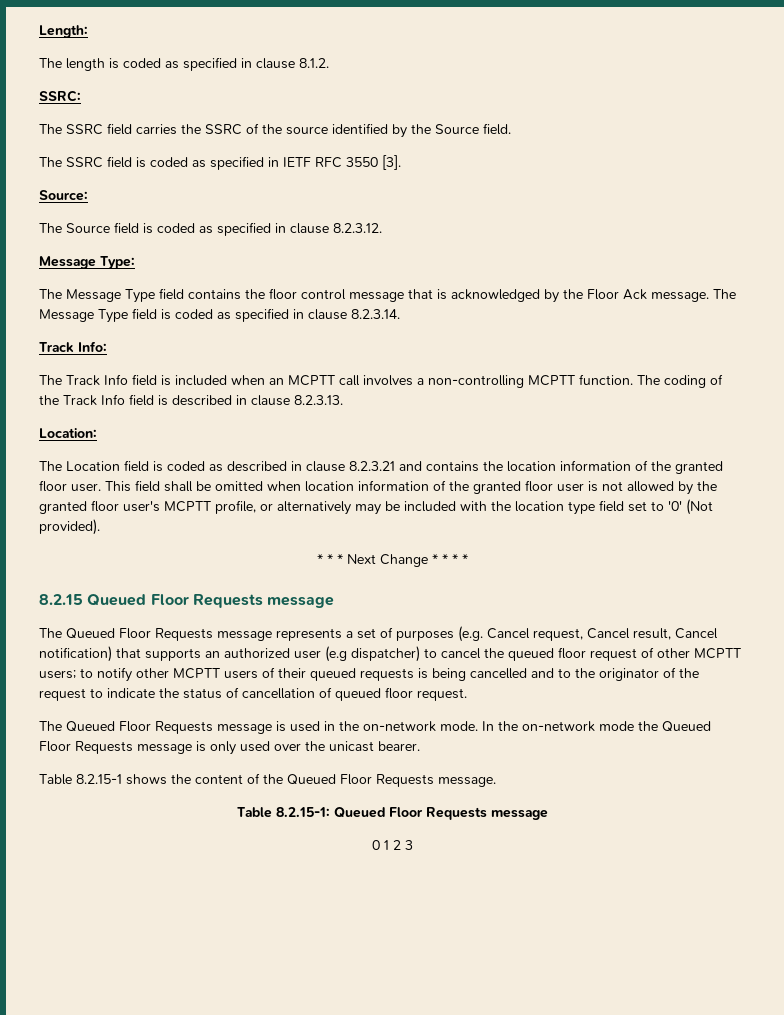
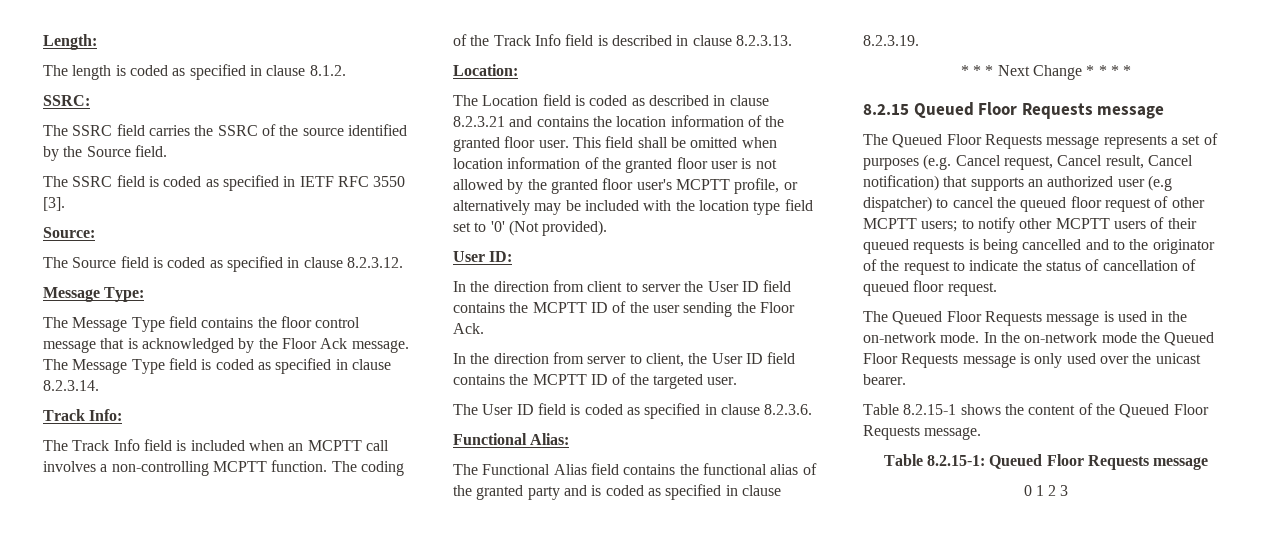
+ User ID:
+ In the direction from client to server the User ID field contains the MCPTT ID of the user sending the Floor Ack.
+ In the direction from server to client, the User ID field contains the MCPTT ID of the targeted user.
+ The User ID field is coded as specified in clause 8.2.3.6.
+ Functional Alias:
+ The Functional Alias field contains the functional alias of the granted party and is coded as specified in clause 8.2.3.19.

